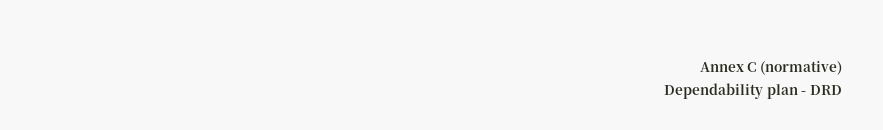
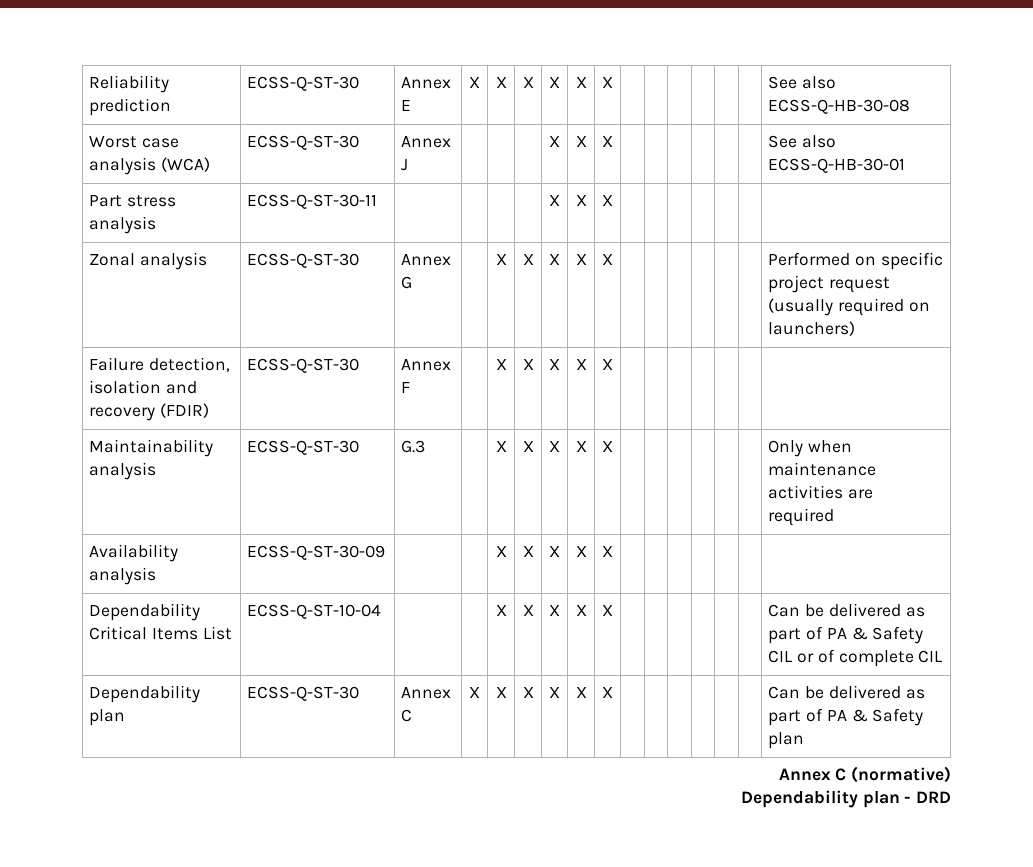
+ Reliability prediction | ECSS-Q-ST-30 | Annex E | X | X | X | X | X | X | | | | | | | See also ECSS-Q-HB-30-08
+ Worst case analysis (WCA) | ECSS-Q-ST-30 | Annex J | | | | X | X | X | | | | | | | See also ECSS-Q-HB-30-01
+ Part stress analysis | ECSS-Q-ST-30-11 | | | | | X | X | X | | | | | | |
+ Zonal analysis | ECSS-Q-ST-30 | Annex G | | X | X | X | X | X | | | | | | | Performed on specific project request (usually required on launchers)
+ Failure detection, isolation and recovery (FDIR) | ECSS-Q-ST-30 | Annex F | | X | X | X | X | X | | | | | | |
+ Maintainability analysis | ECSS-Q-ST-30 | G.3 | | X | X | X | X | X | | | | | | | Only when maintenance activities are required
+ Availability analysis | ECSS-Q-ST-30-09 | | | X | X | X | X | X | | | | | | |
+ Dependability Critical Items List | ECSS-Q-ST-10-04 | | | X | X | X | X | X | | | | | | | Can be delivered as part of PA & Safety CIL or of complete CIL
+ Dependability plan | ECSS-Q-ST-30 | Annex C | X | X | X | X | X | X | | | | | | | Can be delivered as part of PA & Safety plan

